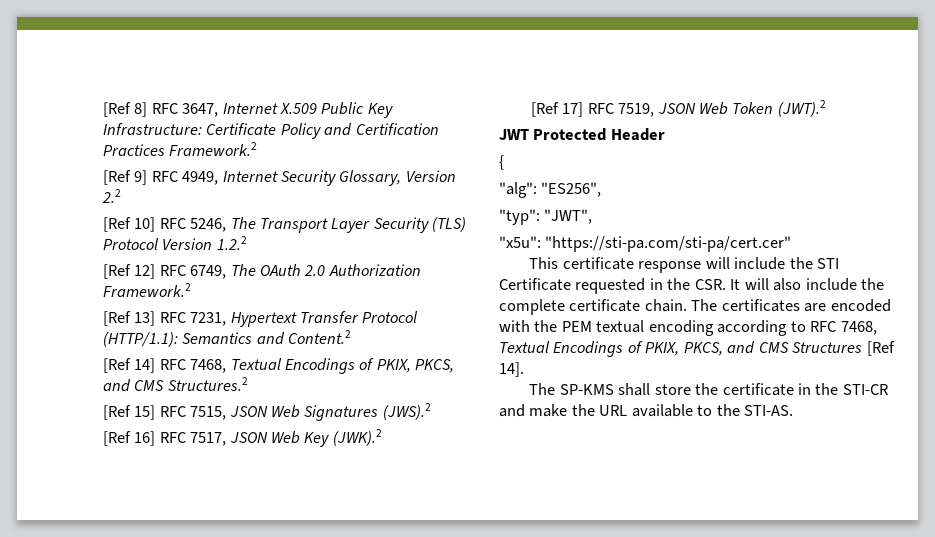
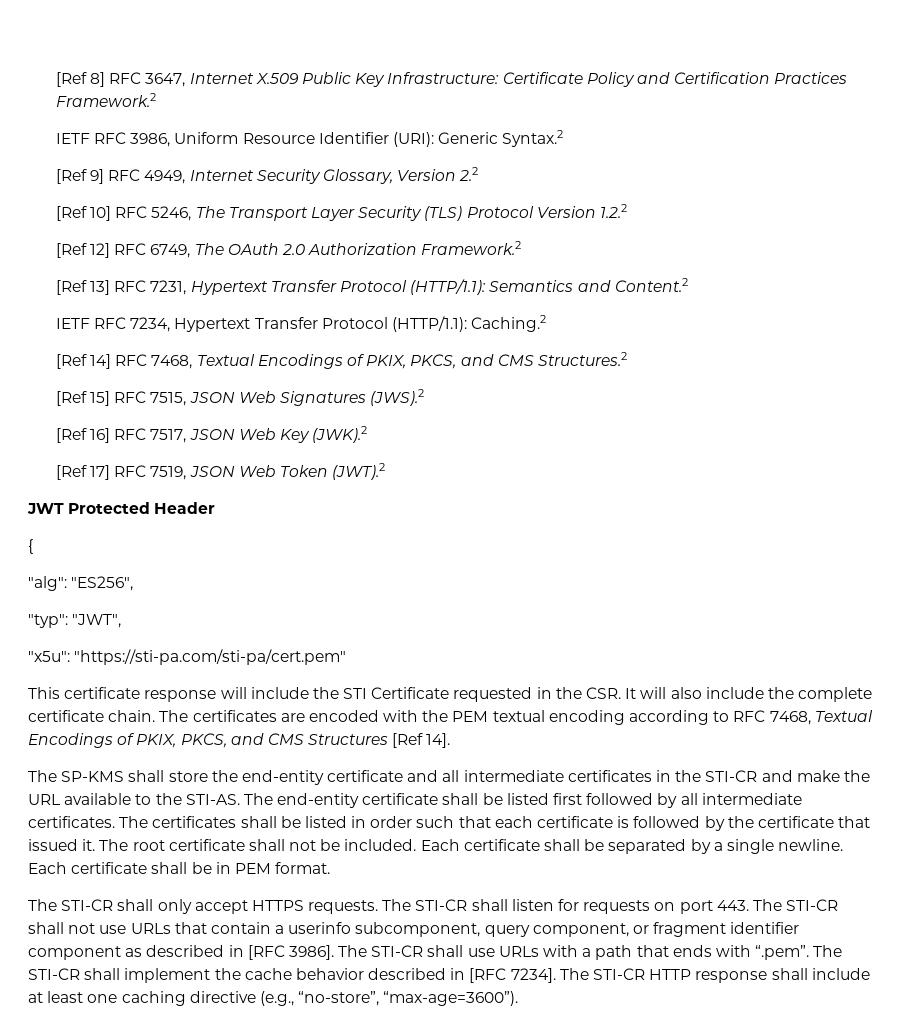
+ IETF RFC 3986, Uniform Resource Identifier (URI): Generic Syntax.2
+ IETF RFC 7234, Hypertext Transfer Protocol (HTTP/1.1): Caching.2
- "x5u": "https://sti-pa.com/sti-pa/cert.cer"
+ "x5u": "https://sti-pa.com/sti-pa/cert.pem"
- The SP-KMS shall store the certificate in the STI-CR and make the URL available to the STI-AS.
+ The SP-KMS shall store the end-entity certificate and all intermediate certificates in the STI-CR and make the URL available to the STI-AS.
+ The end-entity certificate shall be listed first followed by all intermediate certificates. The certificates shall be listed in order such that each certificate is followed by the certificate that issued it. The root certificate shall not be included. Each certificate shall be separated by a single newline. Each certificate shall be in PEM format.
+ The STI-CR shall only accept HTTPS requests. The STI-CR shall listen for requests on port 443. The STI-CR shall not use URLs that contain a userinfo subcomponent, query component, or fragment identifier component as described in [RFC 3986]. The STI-CR shall use URLs with a path that ends with “.pem”. The STI-CR shall implement the cache behavior described in [RFC 7234]. The STI-CR HTTP response shall include at least one caching directive (e.g., “no-store”, “max-age=3600”).

